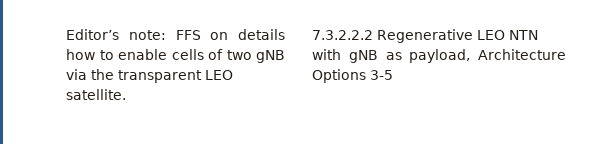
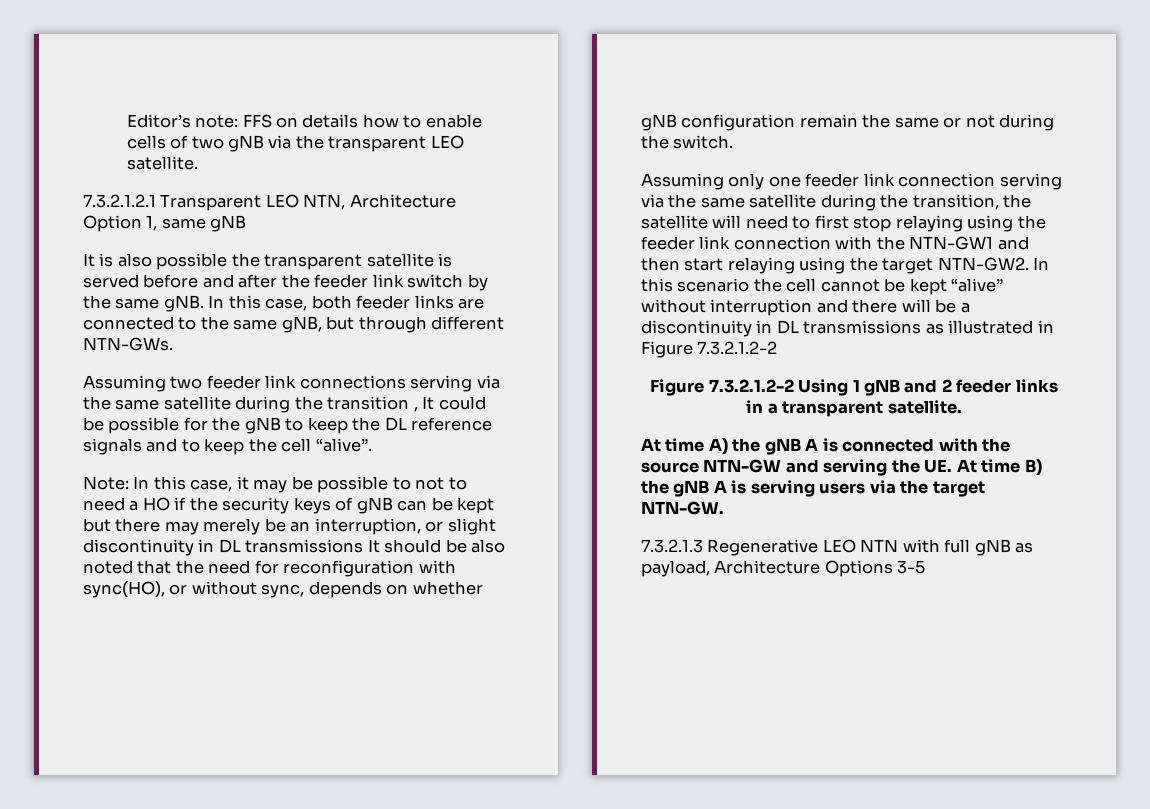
- 7.3.2.2.2 Regenerative LEO NTN with gNB as payload, Architecture Options 3-5
+ 7.3.2.1.2.1 Transparent LEO NTN, Architecture Option 1, same gNB
+ It is also possible the transparent satellite is served before and after the feeder link switch by the same gNB. In this case, both feeder links are connected to the same gNB, but through different NTN-GWs.
+ Assuming two feeder link connections serving via the same satellite during the transition , It could be possible for the gNB to keep the DL reference signals and to keep the cell “alive”.
+ Note: In this case, it may be possible to not to need a HO if the security keys of gNB can be kept but there may merely be an interruption, or slight discontinuity in DL transmissions It should be also noted that the need for reconfiguration with sync(HO), or without sync, depends on whether gNB configuration remain the same or not during the switch.
+ Assuming only one feeder link connection serving via the same satellite during the transition, the satellite will need to first stop relaying using the feeder link connection with the NTN-GW1 and then start relaying using the target NTN-GW2. In this scenario the cell cannot be kept “alive” without interruption and there will be a discontinuity in DL transmissions as illustrated in Figure 7.3.2.1.2-2
+ Figure 7.3.2.1.2-2 Using 1 gNB and 2 feeder links in a transparent satellite.
+ At time A) the gNB A is connected with the source NTN-GW and serving the UE. At time B) the gNB A is serving users via the target NTN-GW.
+ 7.3.2.1.3 Regenerative LEO NTN with full gNB as payload, Architecture Options 3-5

